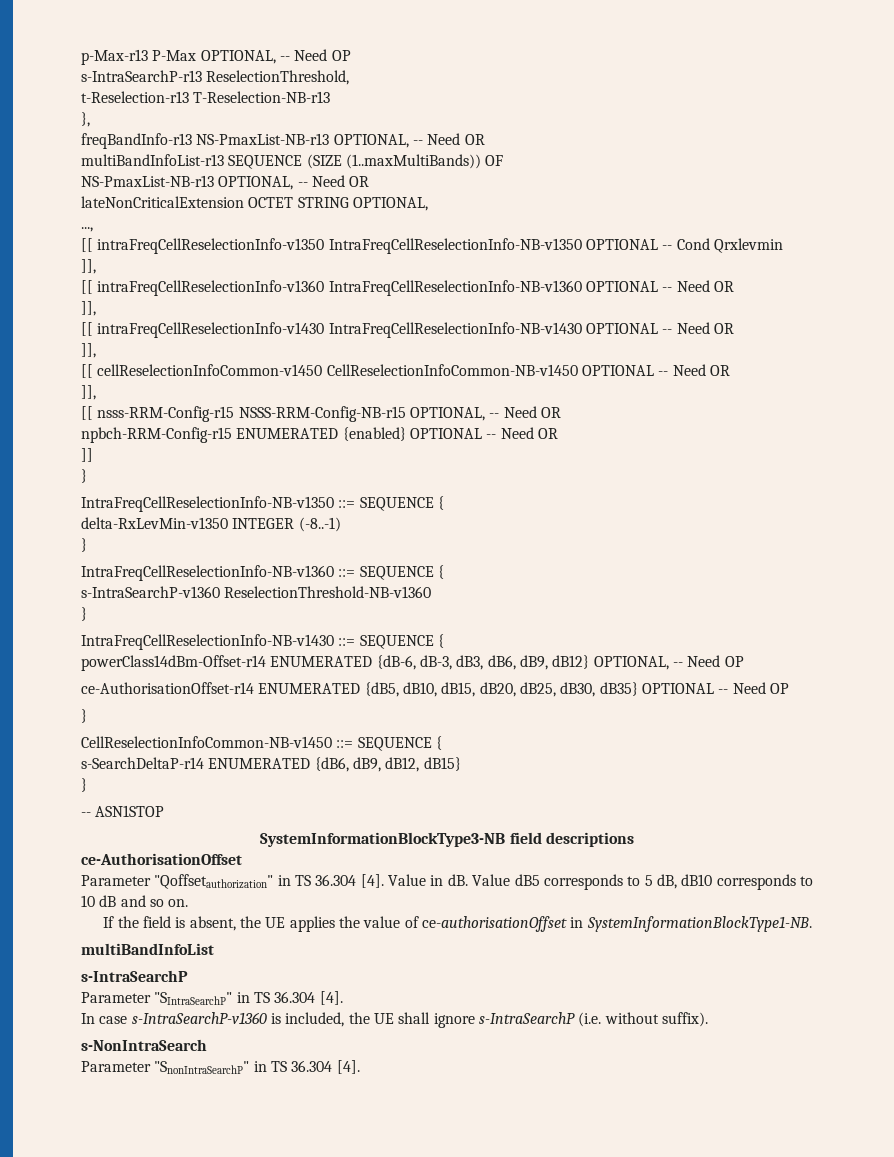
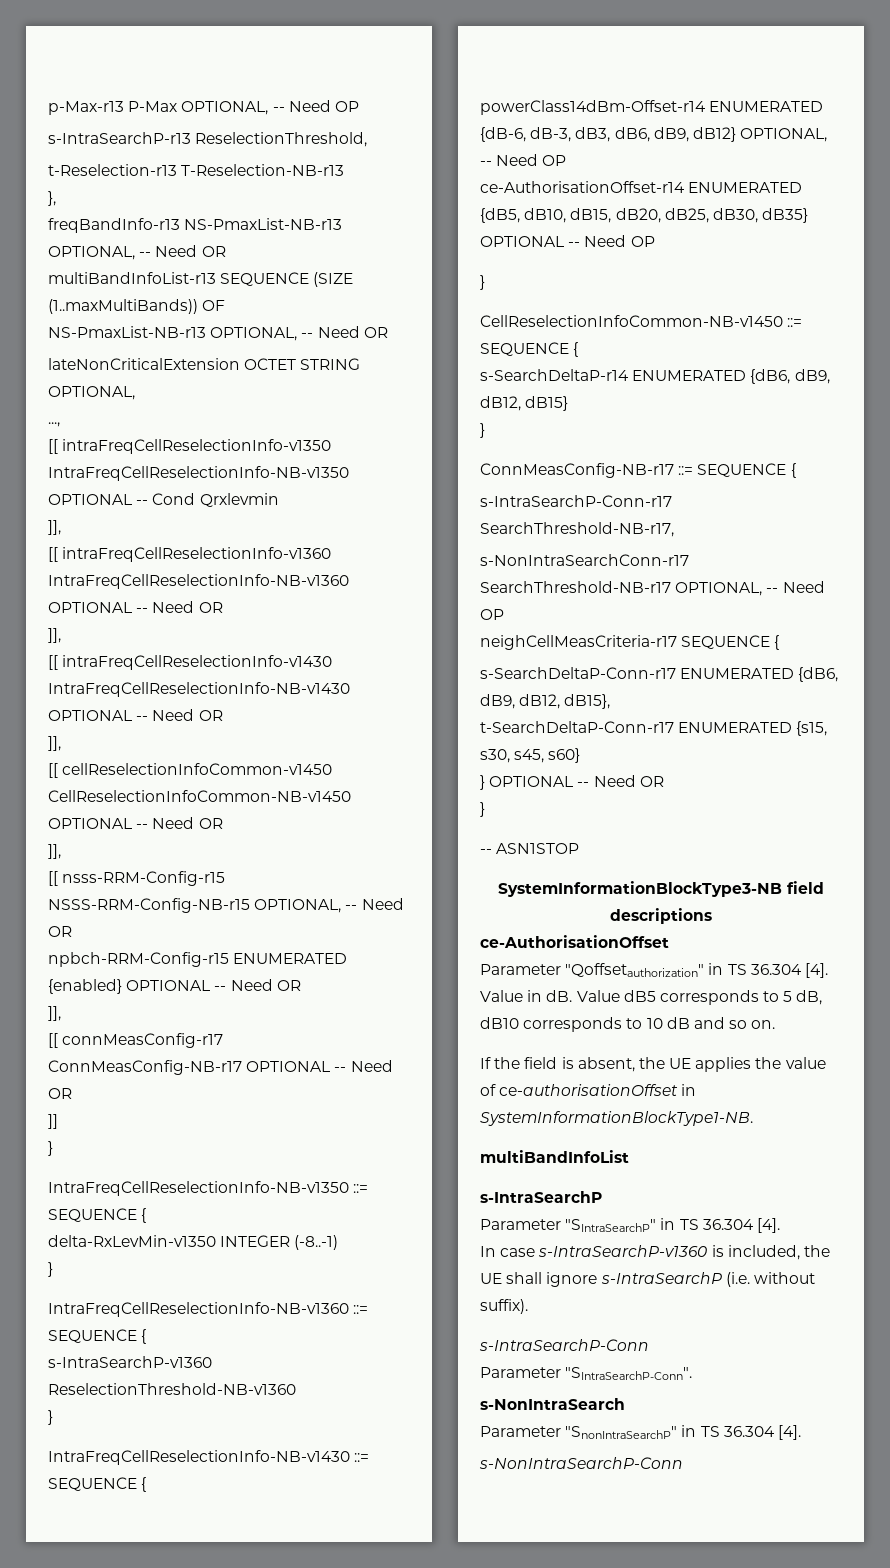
  npbch-RRM-Config-r15 ENUMERATED {enabled} OPTIONAL -- Need OR
+ ]],
+ [[ connMeasConfig-r17 ConnMeasConfig-NB-r17 OPTIONAL -- Need OR
+ ConnMeasConfig-NB-r17 ::= SEQUENCE {
+ s-IntraSearchP-Conn-r17 SearchThreshold-NB-r17,
+ s-NonIntraSearchConn-r17 SearchThreshold-NB-r17 OPTIONAL, -- Need OP
+ neighCellMeasCriteria-r17 SEQUENCE {
+ s-SearchDeltaP-Conn-r17 ENUMERATED {dB6, dB9, dB12, dB15},
+ t-SearchDeltaP-Conn-r17 ENUMERATED {s15, s30, s45, s60}
+ } OPTIONAL -- Need OR
+ }
+ s-IntraSearchP-Conn
+ Parameter "SIntraSearchP-Conn".
+ s-NonIntraSearchP-Conn

